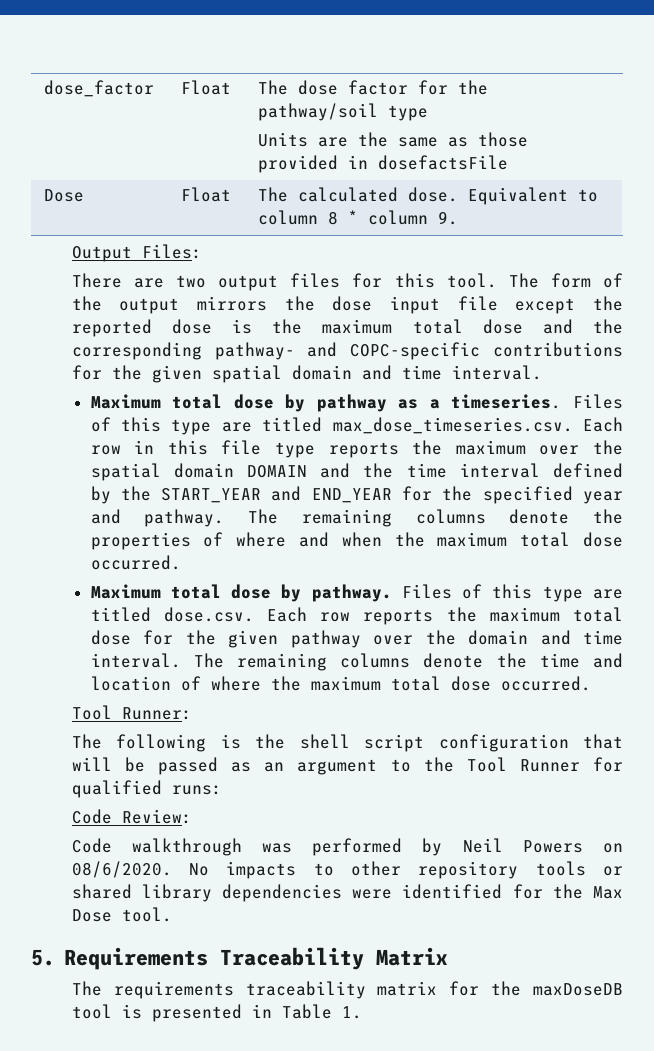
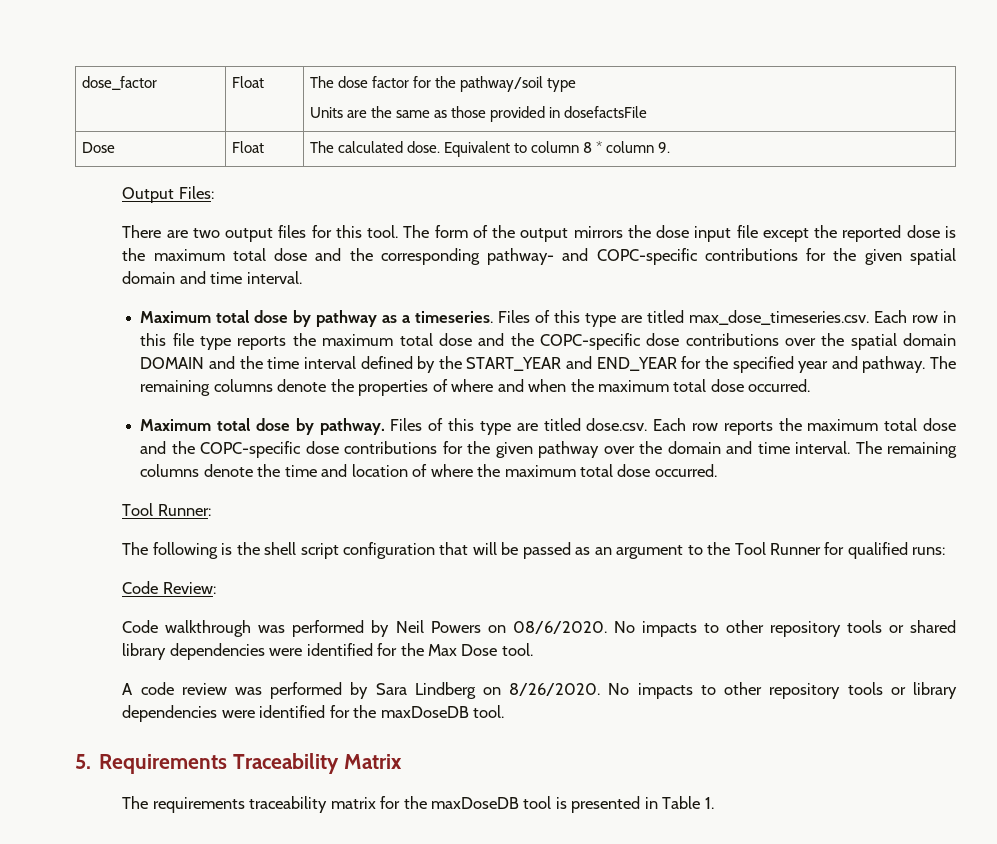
- Files of this type are titled max_dose_timeseries.csv. Each row in this file type reports the maximum over the spatial domain DOMAIN and the time interval defined by the START_YEAR and END_YEAR for the specified year and pathway.
+ Files of this type are titled max_dose_timeseries.csv. Each row in this file type reports the maximum total dose and the COPC-specific dose contributions over the spatial domain DOMAIN and the time interval defined by the START_YEAR and END_YEAR for the specified year and pathway.
- Files of this type are titled dose.csv. Each row reports the maximum total dose for the given pathway over the domain and time interval.
+ Files of this type are titled dose.csv. Each row reports the maximum total dose and the COPC-specific dose contributions for the given pathway over the domain and time interval.
+ A code review was performed by Sara Lindberg on 8/26/2020. No impacts to other repository tools or library dependencies were identified for the maxDoseDB tool.

